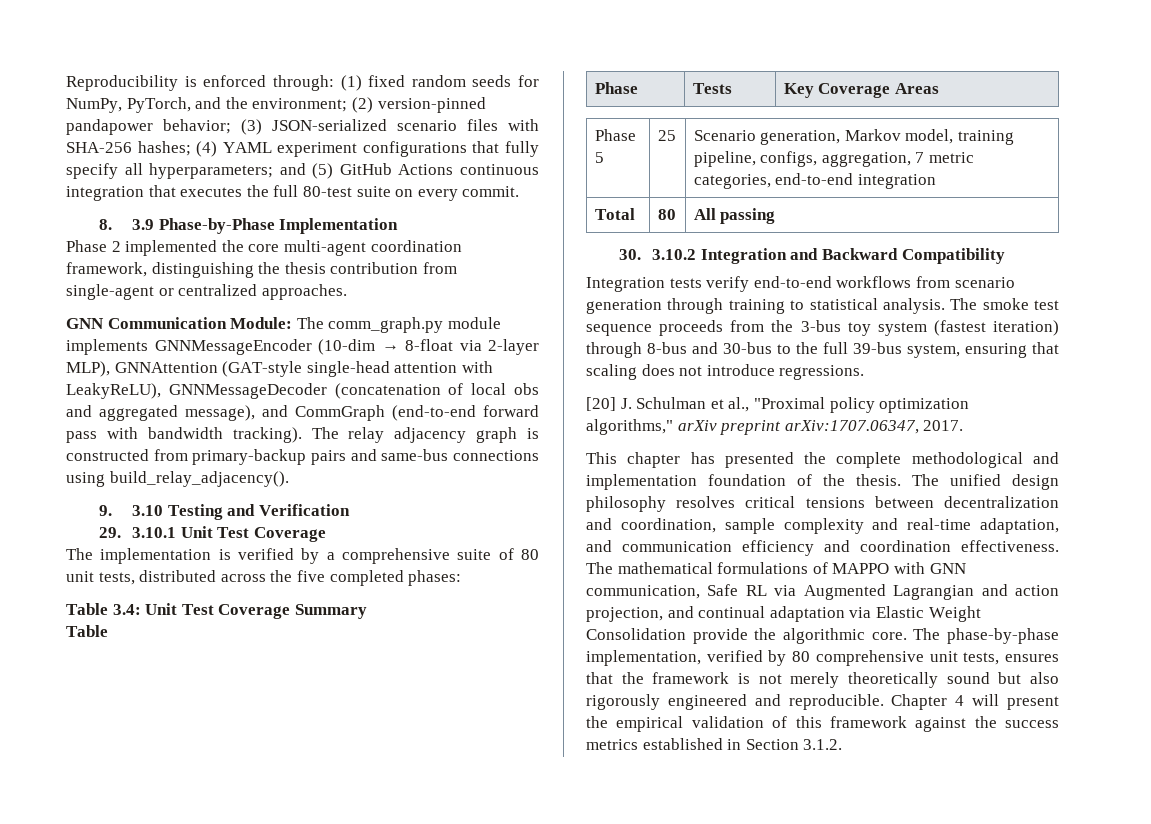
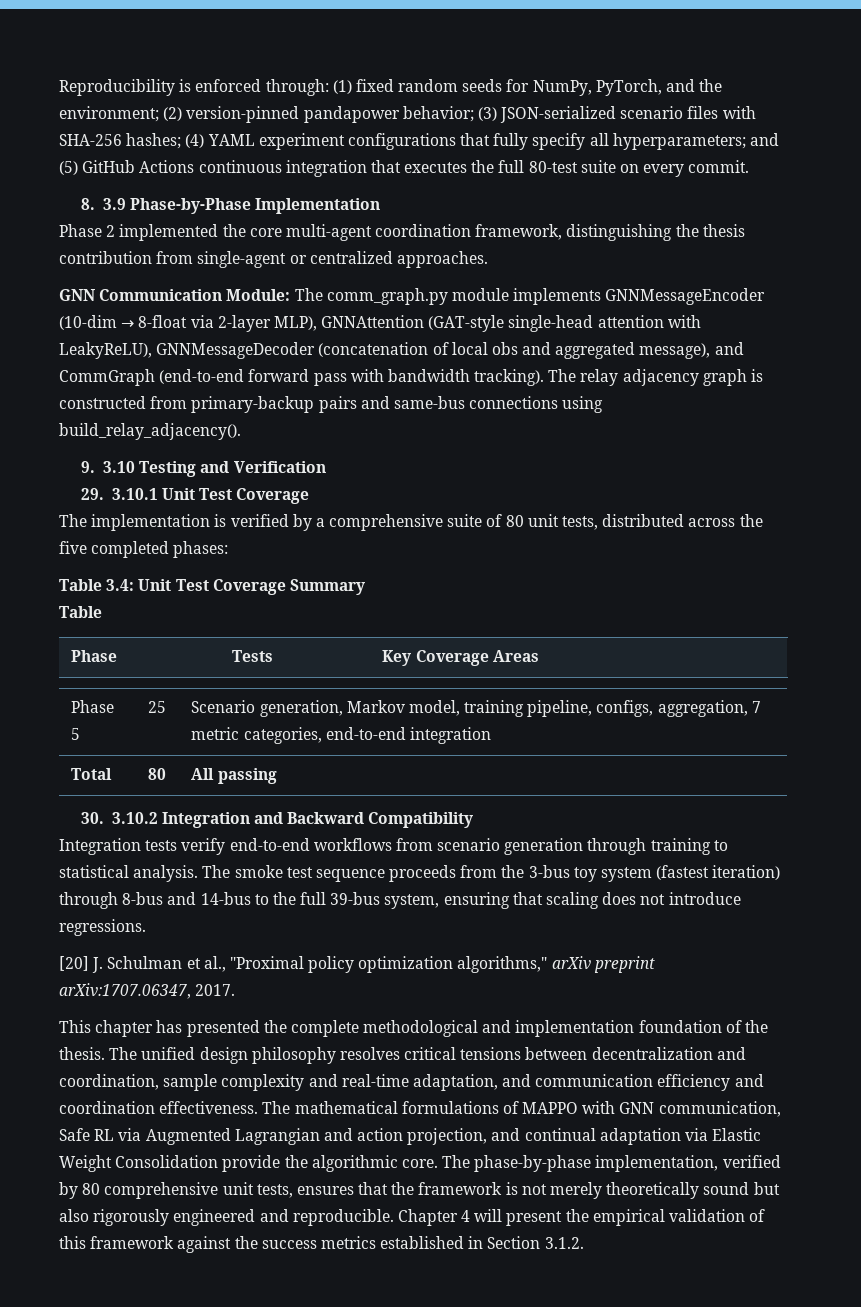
- The smoke test sequence proceeds from the 3-bus toy system (fastest iteration) through 8-bus and 30-bus to the full 39-bus system, ensuring that scaling does not introduce regressions.
+ The smoke test sequence proceeds from the 3-bus toy system (fastest iteration) through 8-bus and 14-bus to the full 39-bus system, ensuring that scaling does not introduce regressions.

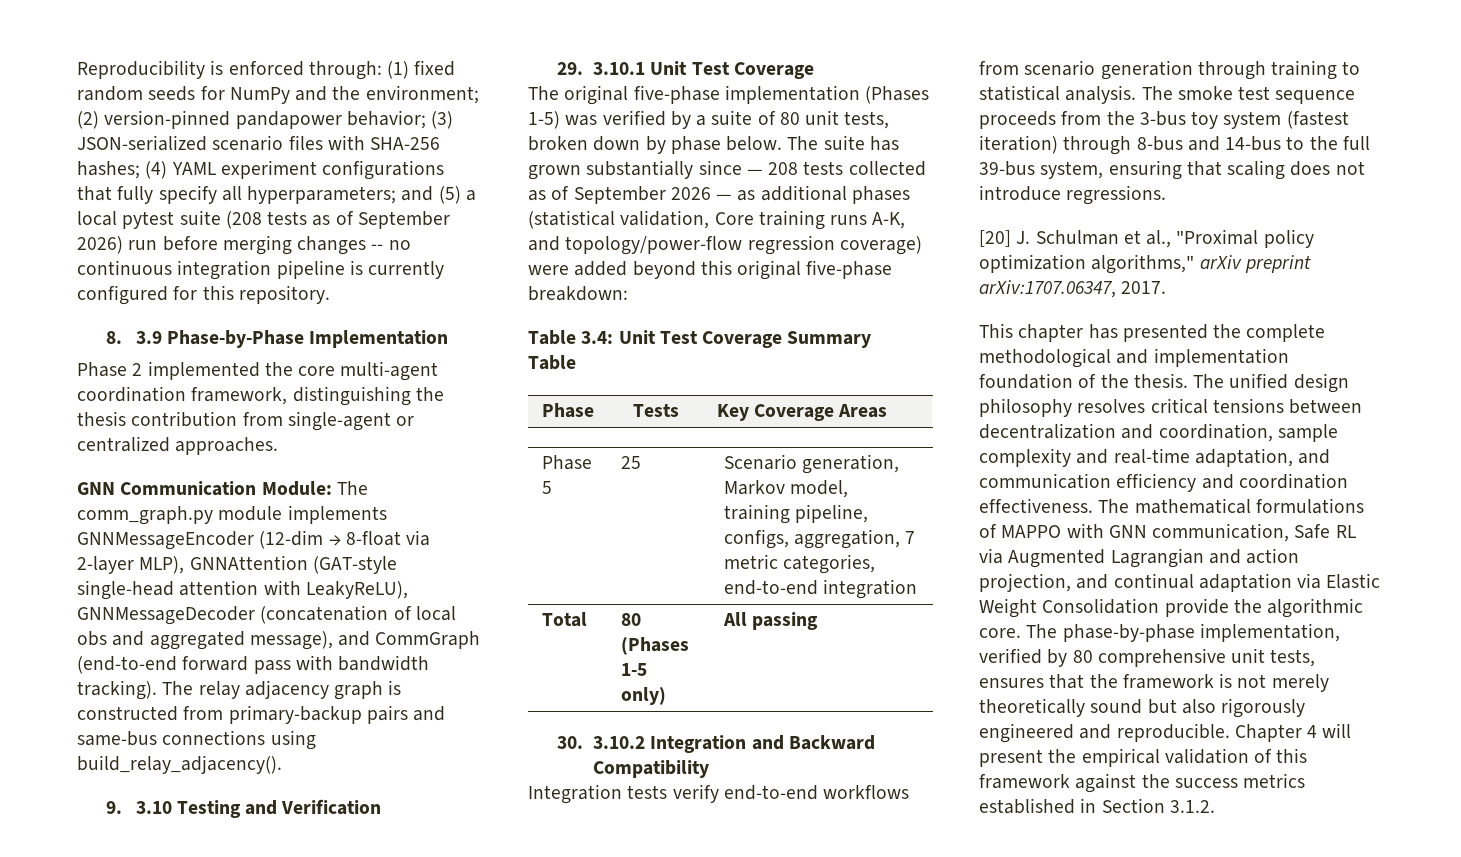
- Reproducibility is enforced through: (1) fixed random seeds for NumPy, PyTorch, and the environment; (2) version-pinned pandapower behavior; (3) JSON-serialized scenario files with SHA-256 hashes; (4) YAML experiment configurations that fully specify all hyperparameters; and (5) GitHub Actions continuous integration that executes the full 80-test suite on every commit.
+ Reproducibility is enforced through: (1) fixed random seeds for NumPy and the environment; (2) version-pinned pandapower behavior; (3) JSON-serialized scenario files with SHA-256 hashes; (4) YAML experiment configurations that fully specify all hyperparameters; and (5) a local pytest suite (208 tests as of September 2026) run before merging changes -- no continuous integration pipeline is currently configured for this repository.
- GNN Communication Module: The comm_graph.py module implements GNNMessageEncoder (10-dim → 8-float via 2-layer MLP), GNNAttention (GAT-style single-head attention with LeakyReLU), GNNMessageDecoder (concatenation of local obs and aggregated message), and CommGraph (end-to-end forward pass with bandwidth tracking).
+ GNN Communication Module: The comm_graph.py module implements GNNMessageEncoder (12-dim → 8-float via 2-layer MLP), GNNAttention (GAT-style single-head attention with LeakyReLU), GNNMessageDecoder (concatenation of local obs and aggregated message), and CommGraph (end-to-end forward pass with bandwidth tracking).
- The implementation is verified by a comprehensive suite of 80 unit tests, distributed across the five completed phases:
+ The original five-phase implementation (Phases 1-5) was verified by a suite of 80 unit tests, broken down by phase below. The suite has grown substantially since — 208 tests collected as of September 2026 — as additional phases (statistical validation, Core training runs A-K, and topology/power-flow regression coverage) were added beyond this original five-phase breakdown:
- Total | 80 | All passing
+ Total | 80 (Phases 1-5 only) | All passing

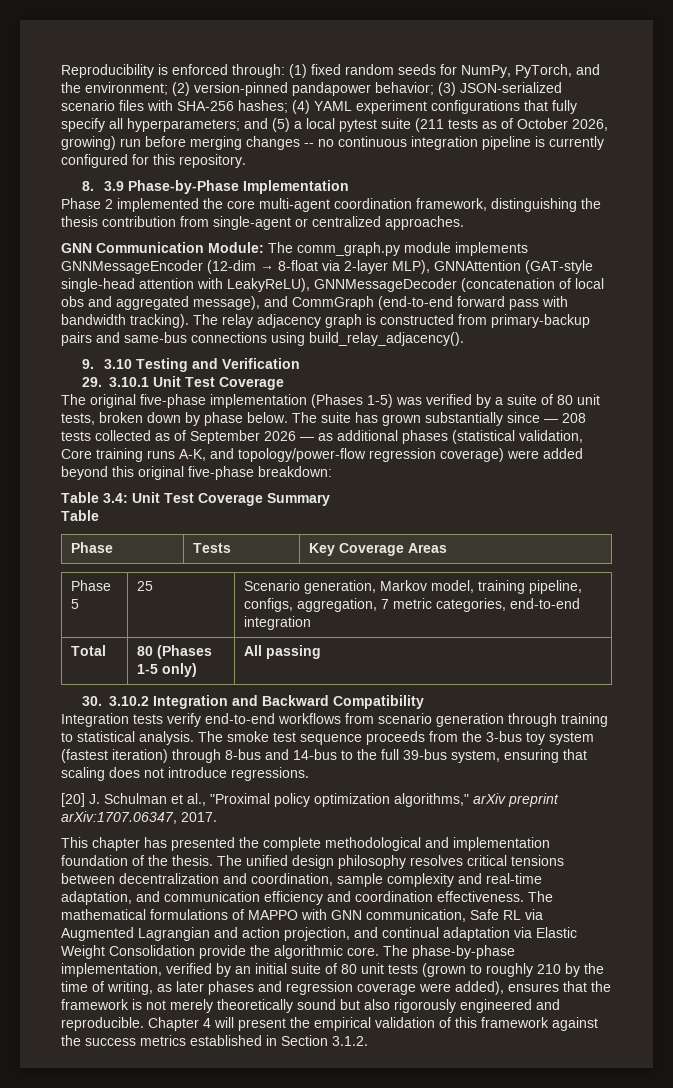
- Reproducibility is enforced through: (1) fixed random seeds for NumPy and the environment; (2) version-pinned pandapower behavior; (3) JSON-serialized scenario files with SHA-256 hashes; (4) YAML experiment configurations that fully specify all hyperparameters; and (5) a local pytest suite (208 tests as of September 2026) run before merging changes -- no continuous integration pipeline is currently configured for this repository.
+ Reproducibility is enforced through: (1) fixed random seeds for NumPy, PyTorch, and the environment; (2) version-pinned pandapower behavior; (3) JSON-serialized scenario files with SHA-256 hashes; (4) YAML experiment configurations that fully specify all hyperparameters; and (5) a local pytest suite (211 tests as of October 2026, growing) run before merging changes -- no continuous integration pipeline is currently configured for this repository.
- The phase-by-phase implementation, verified by 80 comprehensive unit tests, ensures that the framework is not merely theoretically sound but also rigorously engineered and reproducible.
+ The phase-by-phase implementation, verified by an initial suite of 80 unit tests (grown to roughly 210 by the time of writing, as later phases and regression coverage were added), ensures that the framework is not merely theoretically sound but also rigorously engineered and reproducible.

